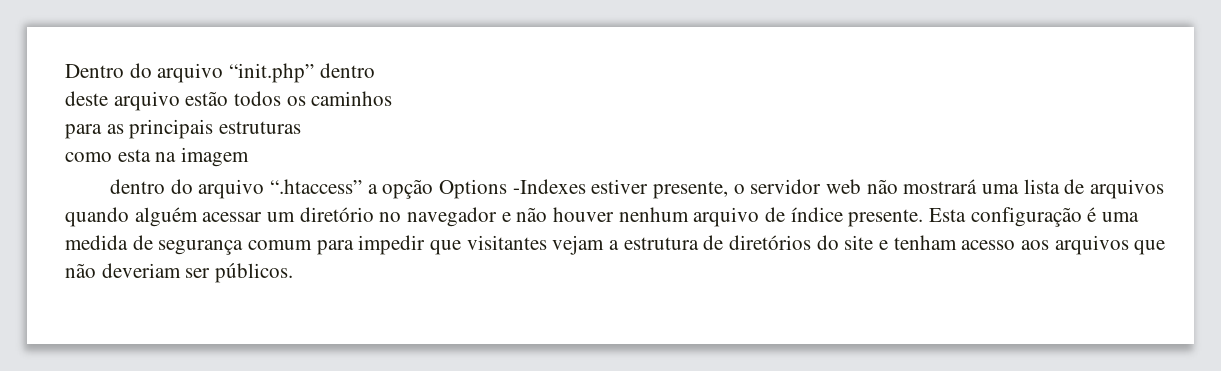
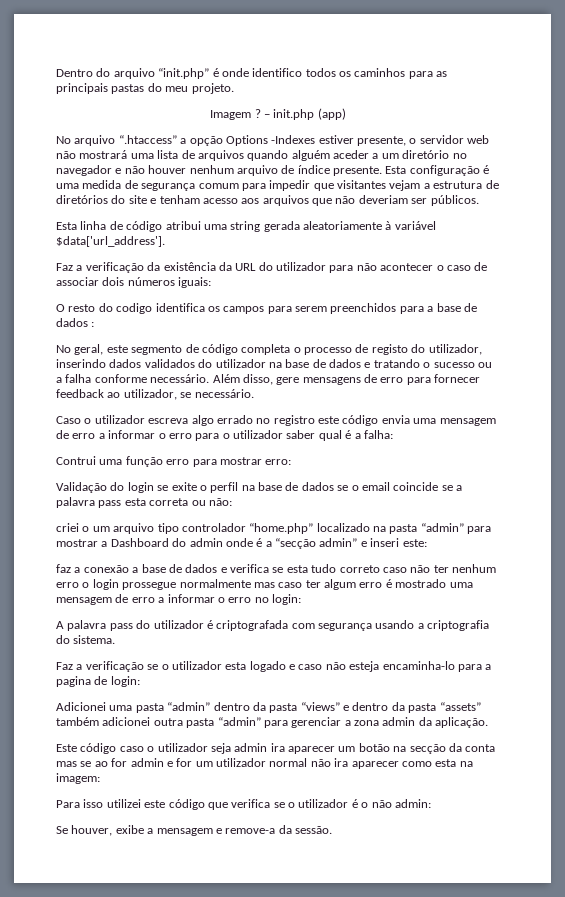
- Dentro do arquivo “init.php” dentro
- deste arquivo estão todos os caminhos
- para as principais estruturas
- como esta na imagem
- dentro do arquivo “.htaccess” a opção Options -Indexes estiver presente, o servidor web não mostrará uma lista de arquivos quando alguém acessar um diretório no navegador e não houver nenhum arquivo de índice presente.
+ Dentro do arquivo “init.php” é onde identifico todos os caminhos para as principais pastas do meu projeto.
+ Imagem ? – init.php (app)
+ No arquivo “.htaccess” a opção Options -Indexes estiver presente, o servidor web não mostrará uma lista de arquivos quando alguém aceder a um diretório no navegador e não houver nenhum arquivo de índice presente.
+ Esta linha de código atribui uma string gerada aleatoriamente à variável $data['url_address'].
+ Faz a verificação da existência da URL do utilizador para não acontecer o caso de associar dois números iguais:
+ O resto do codigo identifica os campos para serem preenchidos para a base de dados :
+ No geral, este segmento de código completa o processo de registo do utilizador, inserindo dados validados do utilizador na base de dados e tratando o sucesso ou a falha conforme necessário. Além disso, gere mensagens de erro para fornecer feedback ao utilizador, se necessário.
+ Caso o utilizador escreva algo errado no registro este código envia uma mensagem de erro a informar o erro para o utilizador saber qual é a falha:
+ Contrui uma função erro para mostrar erro:
+ Validação do login se exite o perfil na base de dados se o email coincide se a palavra pass esta correta ou não:
+ criei o um arquivo tipo controlador “home.php” localizado na pasta “admin” para mostrar a Dashboard do admin onde é a “secção admin” e inseri este:
+ faz a conexão a base de dados e verifica se esta tudo correto caso não ter nenhum erro o login prossegue normalmente mas caso ter algum erro é mostrado uma mensagem de erro a informar o erro no login:
+ A palavra pass do utilizador é criptografada com segurança usando a criptografia do sistema.
+ Faz a verificação se o utilizador esta logado e caso não esteja encaminha-lo para a pagina de login:
+ Adicionei uma pasta “admin” dentro da pasta “views” e dentro da pasta “assets” também adicionei outra pasta “admin” para gerenciar a zona admin da aplicação.
+ Este código caso o utilizador seja admin ira aparecer um botão na secção da conta mas se ao for admin e for um utilizador normal não ira aparecer como esta na imagem:
+ Para isso utilizei este código que verifica se o utilizador é o não admin:
+ Se houver, exibe a mensagem e remove-a da sessão.

